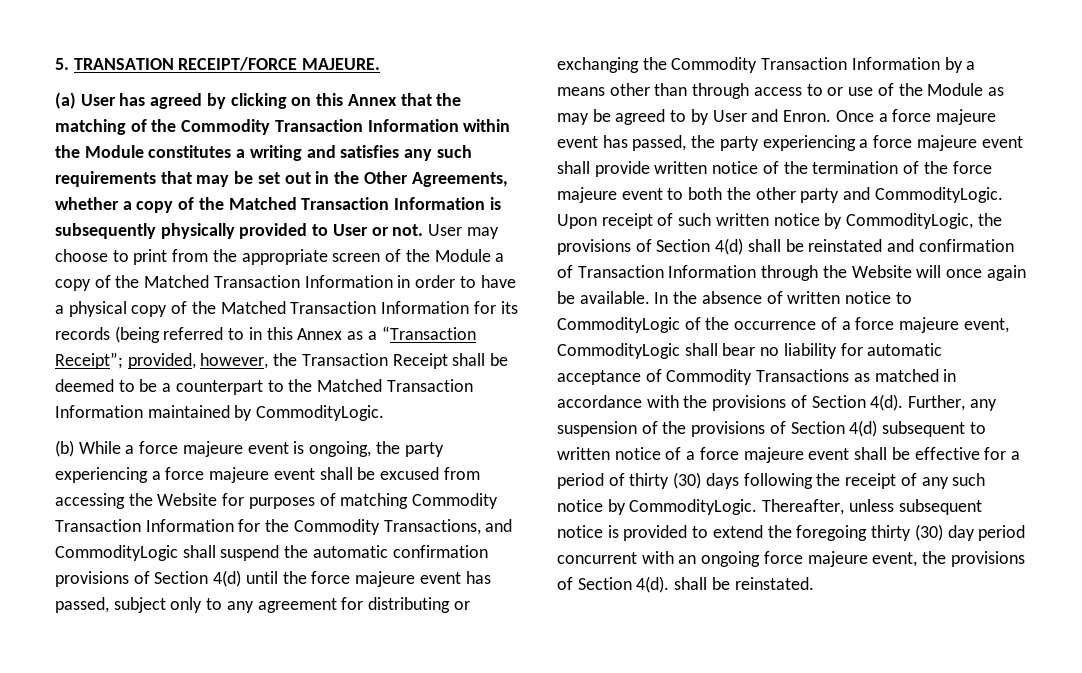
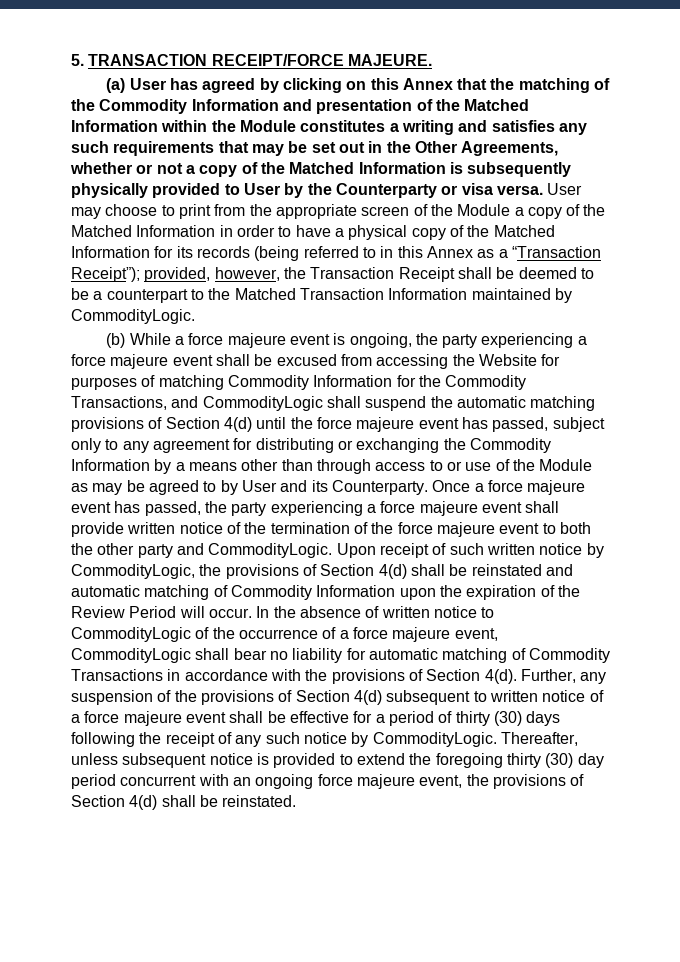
- 5. TRANSATION RECEIPT/FORCE MAJEURE.
+ 5. TRANSACTION RECEIPT/FORCE MAJEURE.
- (a) User has agreed by clicking on this Annex that the matching of the Commodity Transaction Information within the Module constitutes a writing and satisfies any such requirements that may be set out in the Other Agreements, whether a copy of the Matched Transaction Information is subsequently physically provided to User or not.
+ (a) User has agreed by clicking on this Annex that the matching of the Commodity Information and presentation of the Matched Information within the Module constitutes a writing and satisfies any such requirements that may be set out in the Other Agreements, whether or not a copy of the Matched Information is subsequently physically provided to User by the Counterparty or visa versa.
- User may choose to print from the appropriate screen of the Module a copy of the Matched Transaction Information in order to have a physical copy of the Matched Transaction Information for its records (being referred to in this Annex as a “Transaction Receipt”;
+ User may choose to print from the appropriate screen of the Module a copy of the Matched Information in order to have a physical copy of the Matched Information for its records (being referred to in this Annex as a “Transaction Receipt”);
- (b) While a force majeure event is ongoing, the party experiencing a force majeure event shall be excused from accessing the Website for purposes of matching Commodity Transaction Information for the Commodity Transactions, and CommodityLogic shall suspend the automatic confirmation provisions of Section 4(d) until the force majeure event has passed, subject only to any agreement for distributing or exchanging the Commodity Transaction Information by a means other than through access to or use of the Module as may be agreed to by User and Enron.
+ (b) While a force majeure event is ongoing, the party experiencing a force majeure event shall be excused from accessing the Website for purposes of matching Commodity Information for the Commodity Transactions, and CommodityLogic shall suspend the automatic matching provisions of Section 4(d) until the force majeure event has passed, subject only to any agreement for distributing or exchanging the Commodity Information by a means other than through access to or use of the Module as may be agreed to by User and its Counterparty.
- Upon receipt of such written notice by CommodityLogic, the provisions of Section 4(d) shall be reinstated and confirmation of Transaction Information through the Website will once again be available.
+ Upon receipt of such written notice by CommodityLogic, the provisions of Section 4(d) shall be reinstated and automatic matching of Commodity Information upon the expiration of the Review Period will occur.
- In the absence of written notice to CommodityLogic of the occurrence of a force majeure event, CommodityLogic shall bear no liability for automatic acceptance of Commodity Transactions as matched in accordance with the provisions of Section 4(d).
+ In the absence of written notice to CommodityLogic of the occurrence of a force majeure event, CommodityLogic shall bear no liability for automatic matching of Commodity Transactions in accordance with the provisions of Section 4(d).
- Thereafter, unless subsequent notice is provided to extend the foregoing thirty (30) day period concurrent with an ongoing force majeure event, the provisions of Section 4(d). shall be reinstated.
+ Thereafter, unless subsequent notice is provided to extend the foregoing thirty (30) day period concurrent with an ongoing force majeure event, the provisions of Section 4(d) shall be reinstated.

